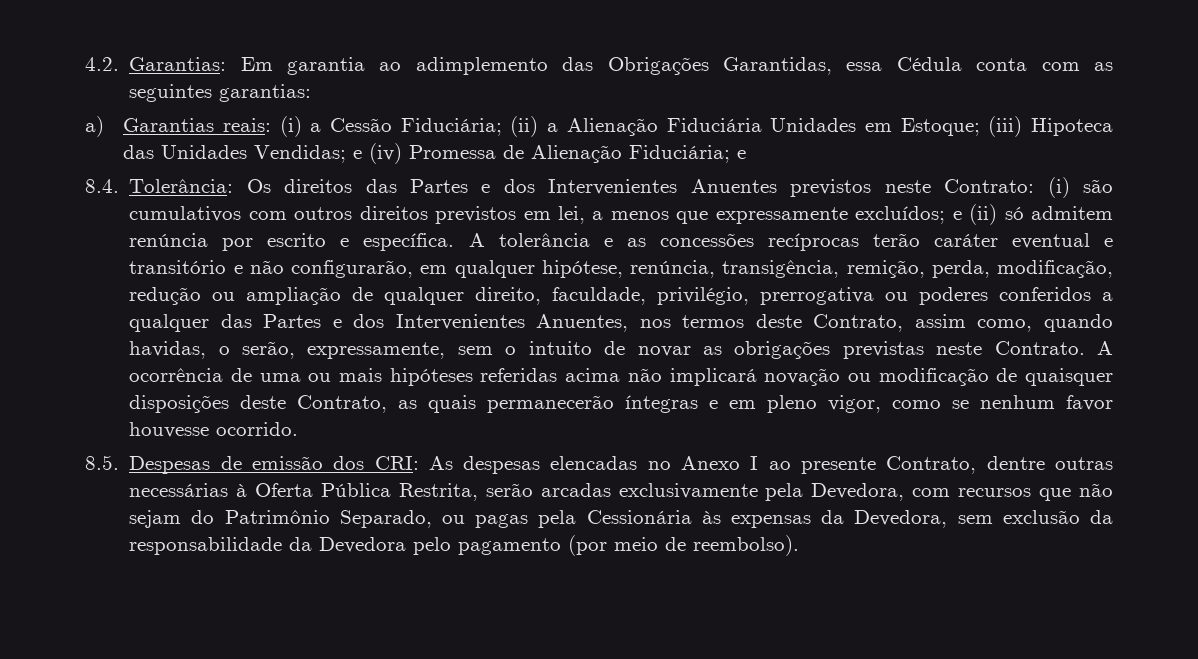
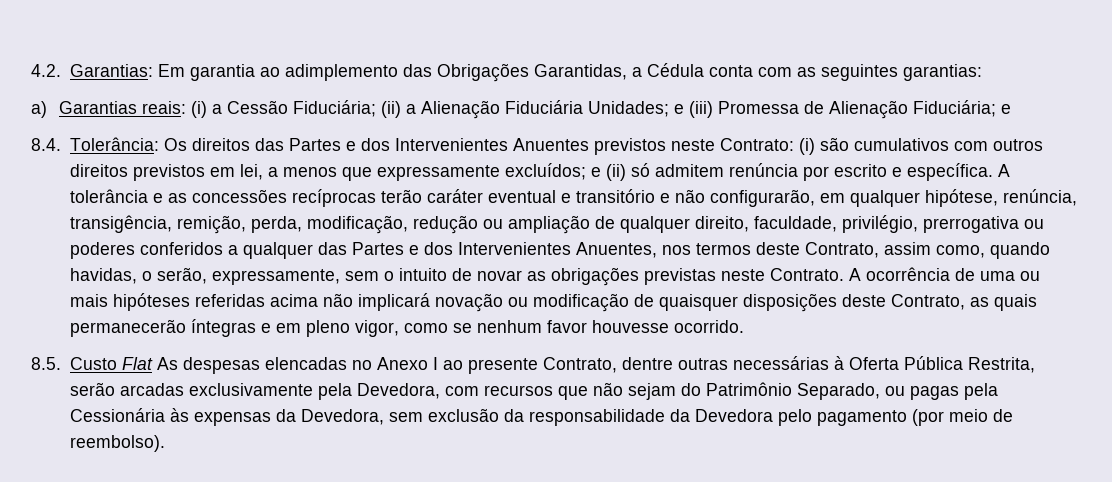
- 4.2. Garantias: Em garantia ao adimplemento das Obrigações Garantidas, essa Cédula conta com as seguintes garantias:
+ 4.2. Garantias: Em garantia ao adimplemento das Obrigações Garantidas, a Cédula conta com as seguintes garantias:
- a) Garantias reais: (i) a Cessão Fiduciária; (ii) a Alienação Fiduciária Unidades em Estoque; (iii) Hipoteca das Unidades Vendidas; e (iv) Promessa de Alienação Fiduciária; e
+ a) Garantias reais: (i) a Cessão Fiduciária; (ii) a Alienação Fiduciária Unidades; e (iii) Promessa de Alienação Fiduciária; e
- 8.5. Despesas de emissão dos CRI: As despesas elencadas no Anexo I ao presente Contrato, dentre outras necessárias à Oferta Pública Restrita, serão arcadas exclusivamente pela Devedora, com recursos que não sejam do Patrimônio Separado, ou pagas pela Cessionária às expensas da Devedora, sem exclusão da responsabilidade da Devedora pelo pagamento (por meio de reembolso).
+ 8.5. Custo Flat As despesas elencadas no Anexo I ao presente Contrato, dentre outras necessárias à Oferta Pública Restrita, serão arcadas exclusivamente pela Devedora, com recursos que não sejam do Patrimônio Separado, ou pagas pela Cessionária às expensas da Devedora, sem exclusão da responsabilidade da Devedora pelo pagamento (por meio de reembolso).

